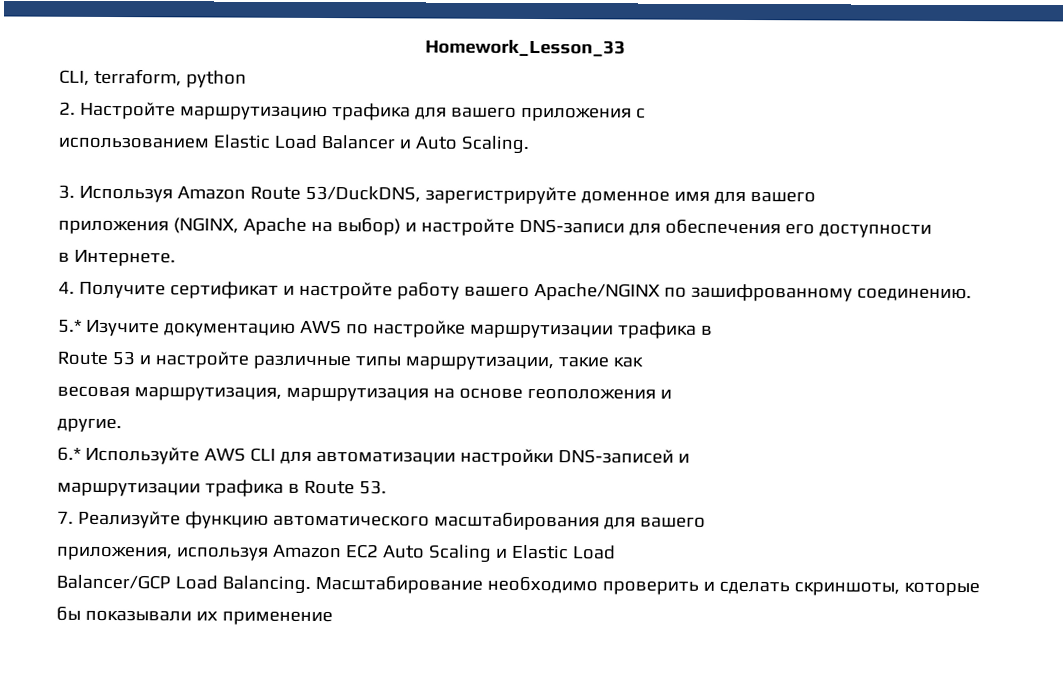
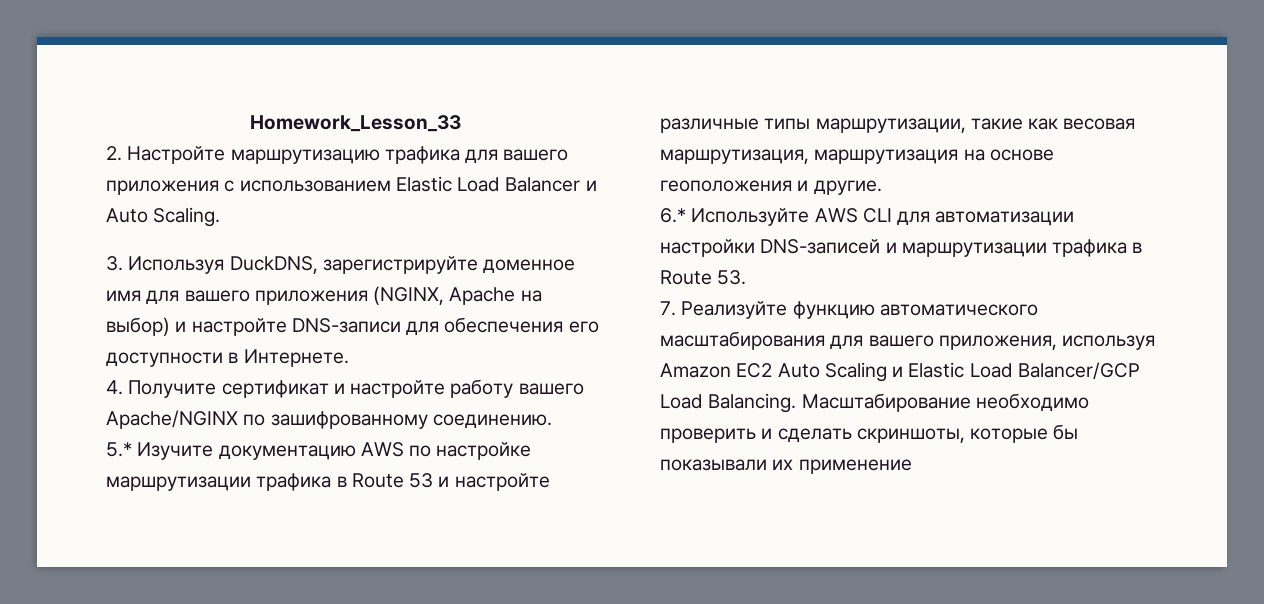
- CLI, terraform, python
- 2. Настройте маршрутизацию трафика для вашего приложения с
- использованием Elastic Load Balancer и Auto Scaling.
+ 2. Настройте маршрутизацию трафика для вашего приложения с использованием Elastic Load Balancer и Auto Scaling.
- 3. Используя Amazon Route 53/DuckDNS, зарегистрируйте доменное имя для вашего
- приложения (NGINX, Apache на выбор) и настройте DNS-записи для обеспечения его доступности
- в Интернете.
+ 3. Используя DuckDNS, зарегистрируйте доменное имя для вашего приложения (NGINX, Apache на выбор) и настройте DNS-записи для обеспечения его доступности в Интернете.
- 5.* Изучите документацию AWS по настройке маршрутизации трафика в
- Route 53 и настройте различные типы маршрутизации, такие как
- весовая маршрутизация, маршрутизация на основе геоположения и
- другие.
+ 5.* Изучите документацию AWS по настройке маршрутизации трафика в Route 53 и настройте различные типы маршрутизации, такие как весовая маршрутизация, маршрутизация на основе геоположения и другие.
- 6.* Используйте AWS CLI для автоматизации настройки DNS-записей и
- маршрутизации трафика в Route 53.
+ 6.* Используйте AWS CLI для автоматизации настройки DNS-записей и маршрутизации трафика в Route 53.
- 7. Реализуйте функцию автоматического масштабирования для вашего
- приложения, используя Amazon EC2 Auto Scaling и Elastic Load
- Balancer/GCP Load Balancing.
+ 7. Реализуйте функцию автоматического масштабирования для вашего приложения, используя Amazon EC2 Auto Scaling и Elastic Load Balancer/GCP Load Balancing.

